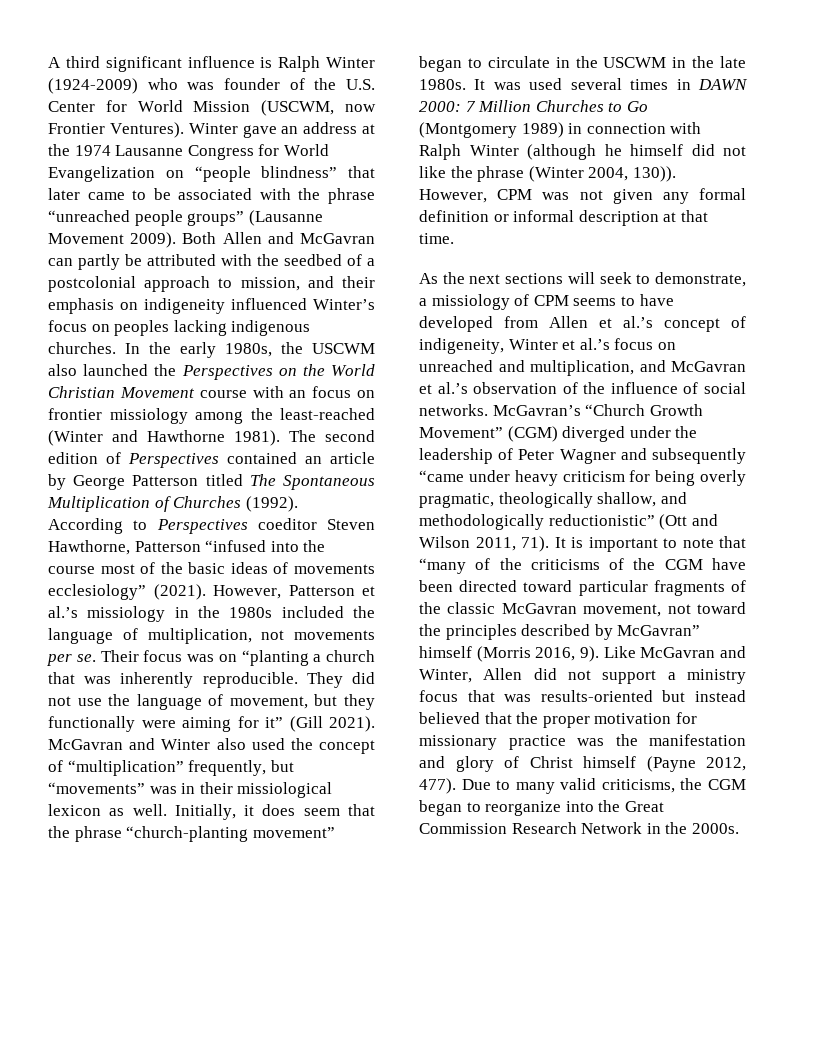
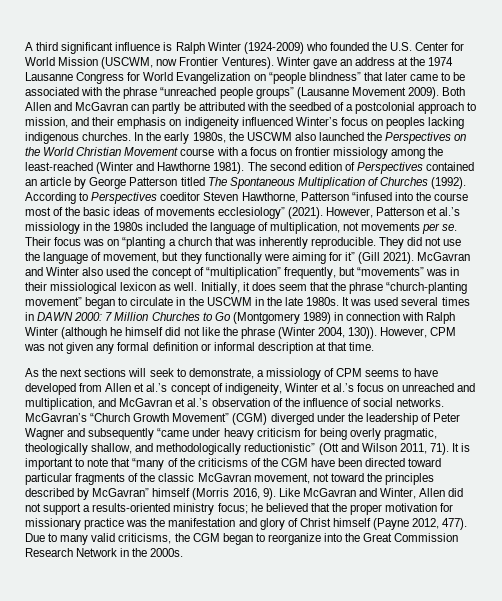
- A third significant influence is Ralph Winter (1924-2009) who was founder of the U.S. Center for World Mission (USCWM, now Frontier Ventures).
+ A third significant influence is Ralph Winter (1924-2009) who founded the U.S. Center for World Mission (USCWM, now Frontier Ventures).
- In the early 1980s, the USCWM also launched the Perspectives on the World Christian Movement course with an focus on frontier missiology among the least-reached (Winter and Hawthorne 1981).
+ In the early 1980s, the USCWM also launched the Perspectives on the World Christian Movement course with a focus on frontier missiology among the least-reached (Winter and Hawthorne 1981).
- Like McGavran and Winter, Allen did not support a ministry focus that was results-oriented but instead believed that the proper motivation for missionary practice was the manifestation and glory of Christ himself (Payne 2012, 477).
+ Like McGavran and Winter, Allen did not support a results-oriented ministry focus; he believed that the proper motivation for missionary practice was the manifestation and glory of Christ himself (Payne 2012, 477).

